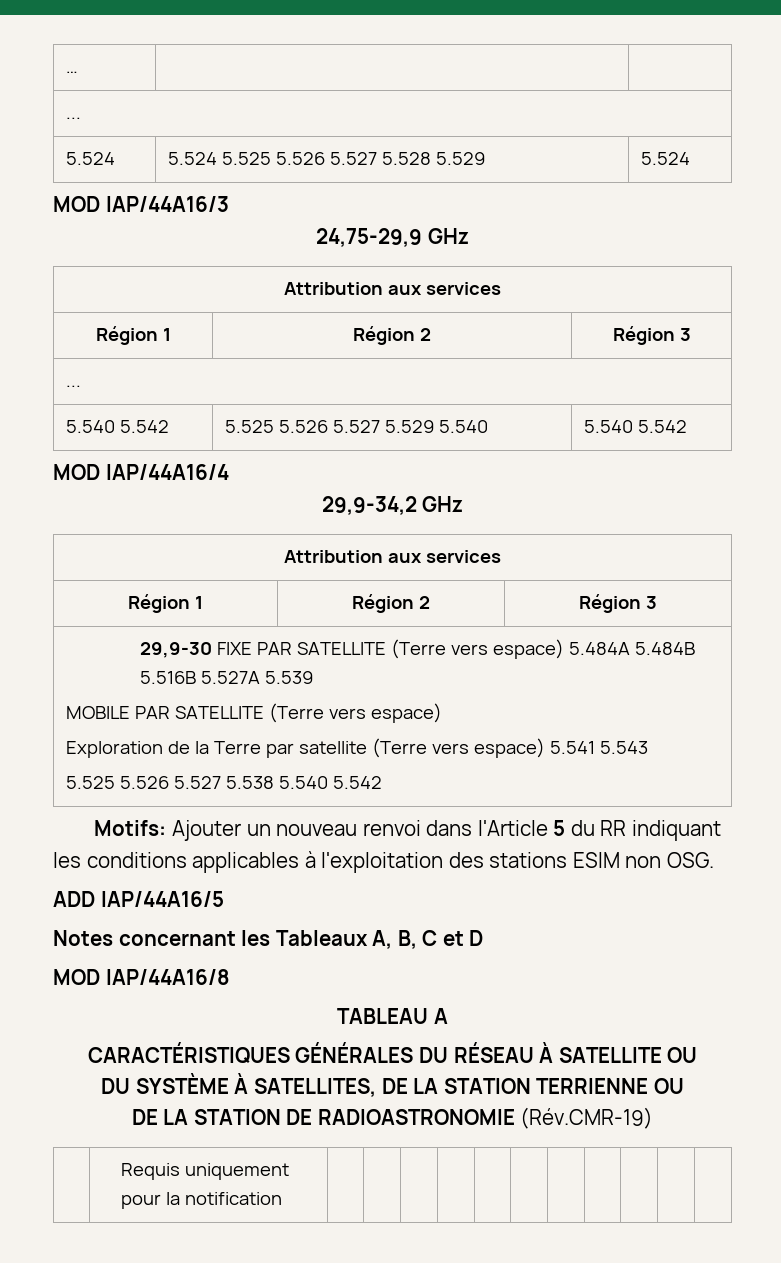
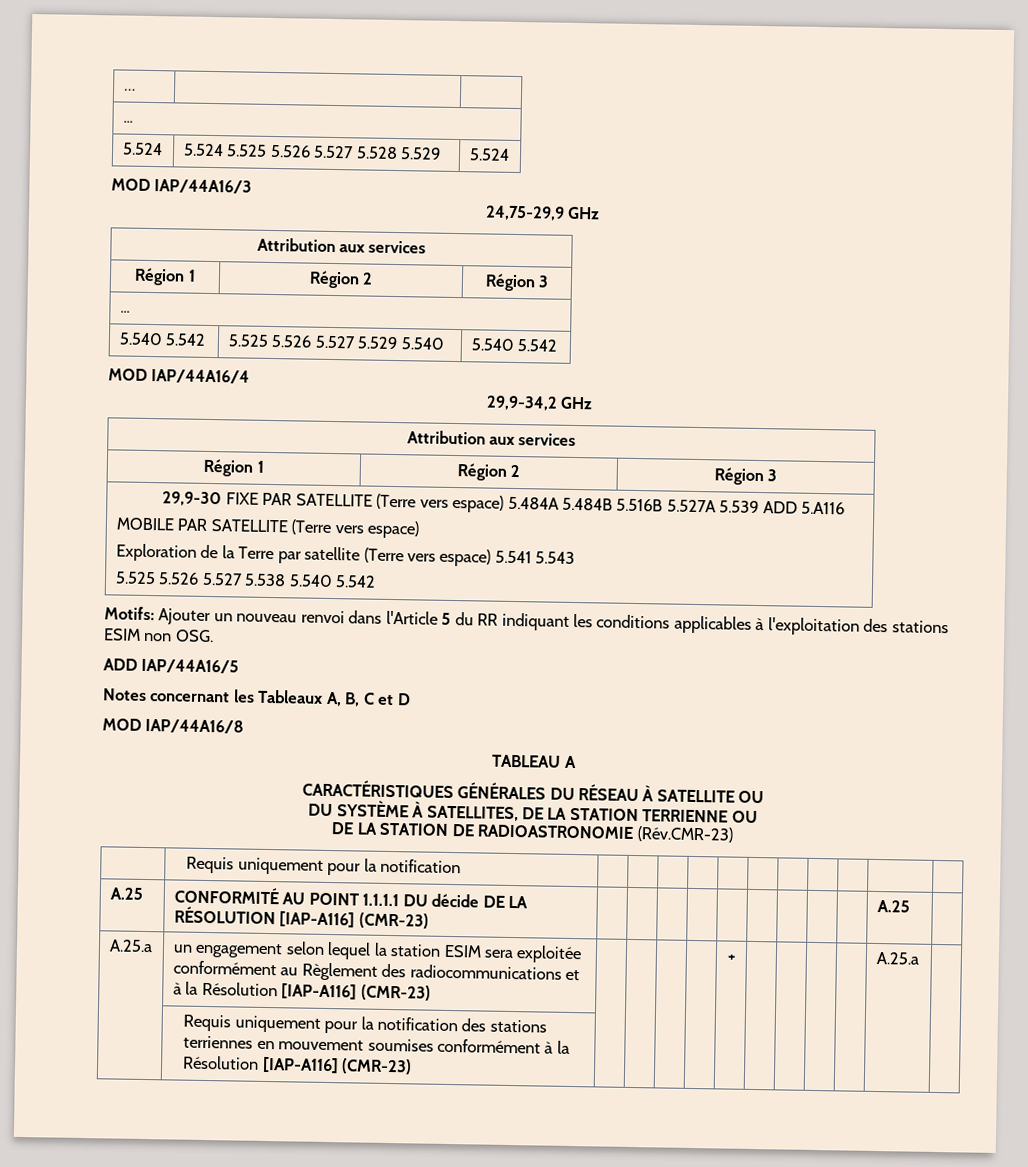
- 29,9-30 FIXE PAR SATELLITE (Terre vers espace) 5.484A 5.484B 5.516B 5.527A 5.539
+ 29,9-30 FIXE PAR SATELLITE (Terre vers espace) 5.484A 5.484B 5.516B 5.527A 5.539 ADD 5.A116
- DE LA STATION DE RADIOASTRONOMIE (Rév.CMR-19)
+ DE LA STATION DE RADIOASTRONOMIE (Rév.CMR-23)
+ A.25 | CONFORMITÉ AU POINT 1.1.1.1 DU décide DE LA RÉSOLUTION [IAP-A116] (CMR-23) | | | | | | | | | | A.25 |
+ A.25.a | un engagement selon lequel la station ESIM sera exploitée conformément au Règlement des radiocommunications et à la Résolution [IAP-A116] (CMR-23) | | | | | + | | | | | A.25.a |
+ | Requis uniquement pour la notification des stations terriennes en mouvement soumises conformément à la Résolution [IAP-A116] (CMR-23) | | | | | | | | | | |

